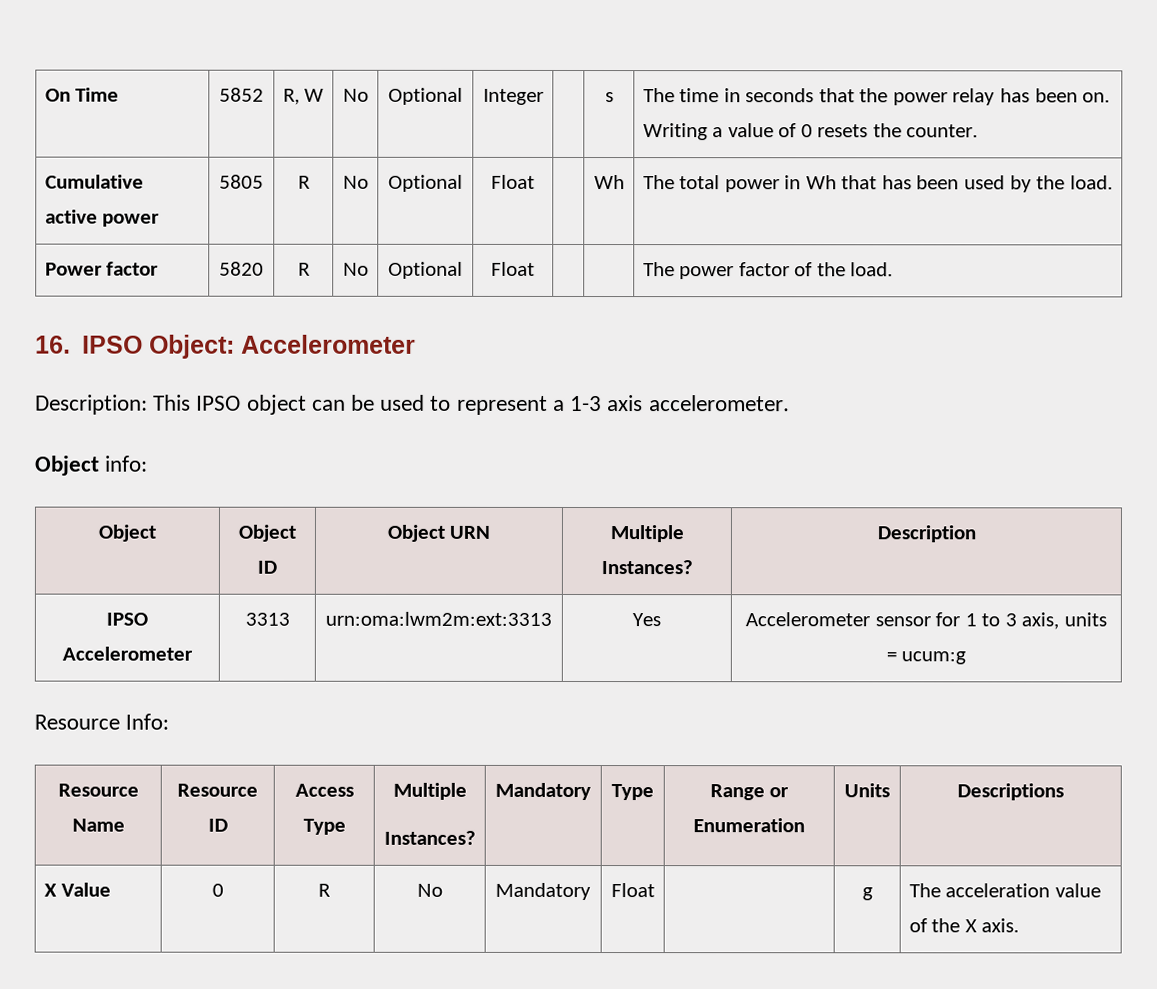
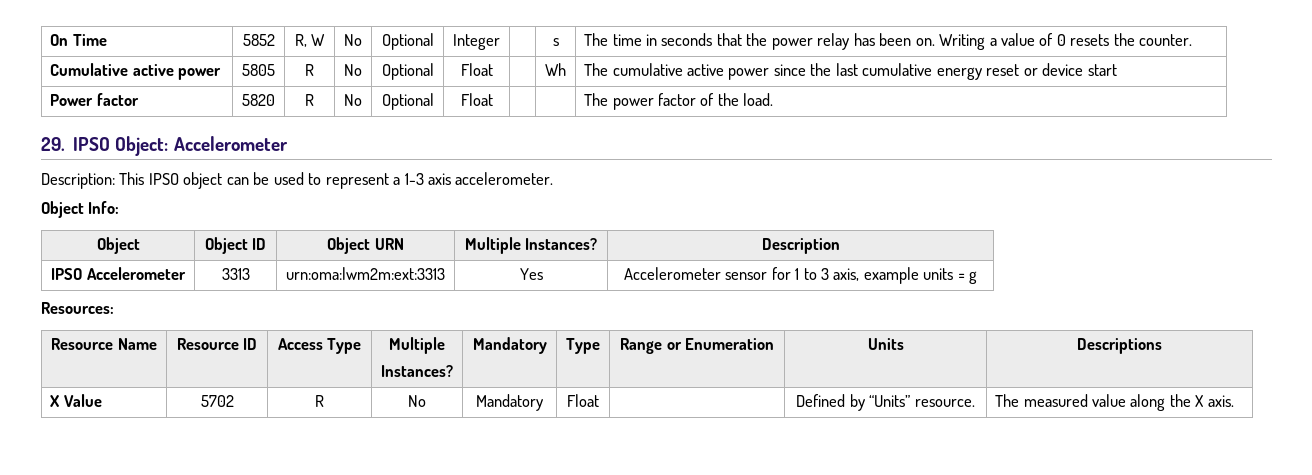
- Cumulative active power | 5805 | R | No | Optional | Float | | Wh | The total power in Wh that has been used by the load.
+ Cumulative active power | 5805 | R | No | Optional | Float | | Wh | The cumulative active power since the last cumulative energy reset or device start
- 16. IPSO Object: Accelerometer
+ 29. IPSO Object: Accelerometer
- Object info:
+ Object Info:
- IPSO Accelerometer | 3313 | urn:oma:lwm2m:ext:3313 | Yes | Accelerometer sensor for 1 to 3 axis, units = ucum:g
- Resource Info:
+ IPSO Accelerometer | 3313 | urn:oma:lwm2m:ext:3313 | Yes | Accelerometer sensor for 1 to 3 axis, example units = g
+ Resources:
- X Value | 0 | R | No | Mandatory | Float | | g | The acceleration value of the X axis.
+ X Value | 5702 | R | No | Mandatory | Float | | Defined by “Units” resource. | The measured value along the X axis.

